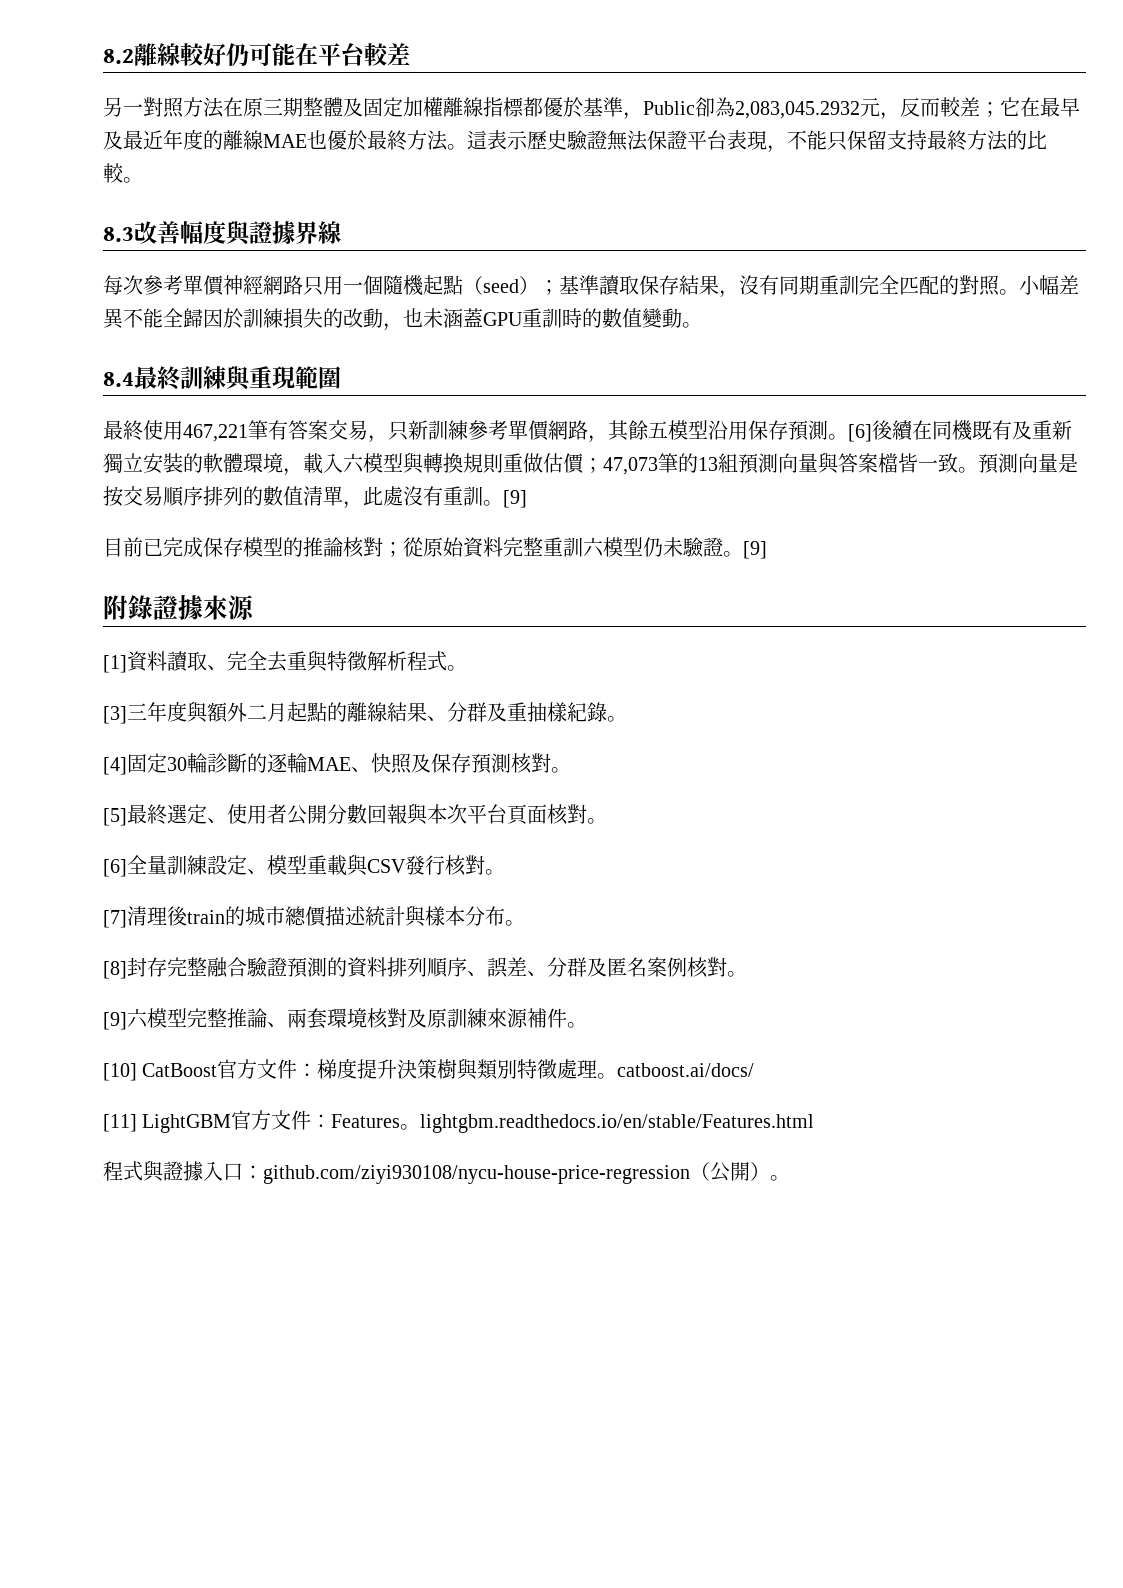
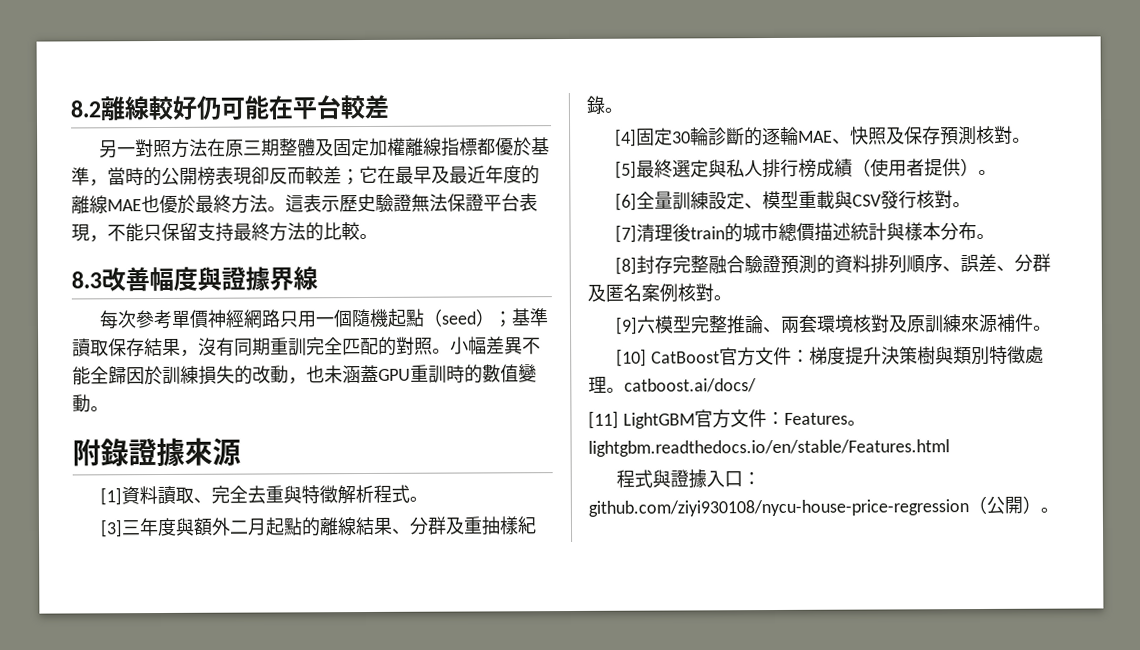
- 另一對照方法在原三期整體及固定加權離線指標都優於基準，Public卻為2,083,045.2932元，反而較差；它在最早及最近年度的離線MAE也優於最終方法。
+ 另一對照方法在原三期整體及固定加權離線指標都優於基準，當時的公開榜表現卻反而較差；它在最早及最近年度的離線MAE也優於最終方法。
- 8.4最終訓練與重現範圍
- 最終使用467,221筆有答案交易，只新訓練參考單價網路，其餘五模型沿用保存預測。[6]後續在同機既有及重新獨立安裝的軟體環境，載入六模型與轉換規則重做估價；47,073筆的13組預測向量與答案檔皆一致。預測向量是按交易順序排列的數值清單，此處沒有重訓。[9]
- 目前已完成保存模型的推論核對；從原始資料完整重訓六模型仍未驗證。[9]
- [5]最終選定、使用者公開分數回報與本次平台頁面核對。
+ [5]最終選定與私人排行榜成績（使用者提供）。

